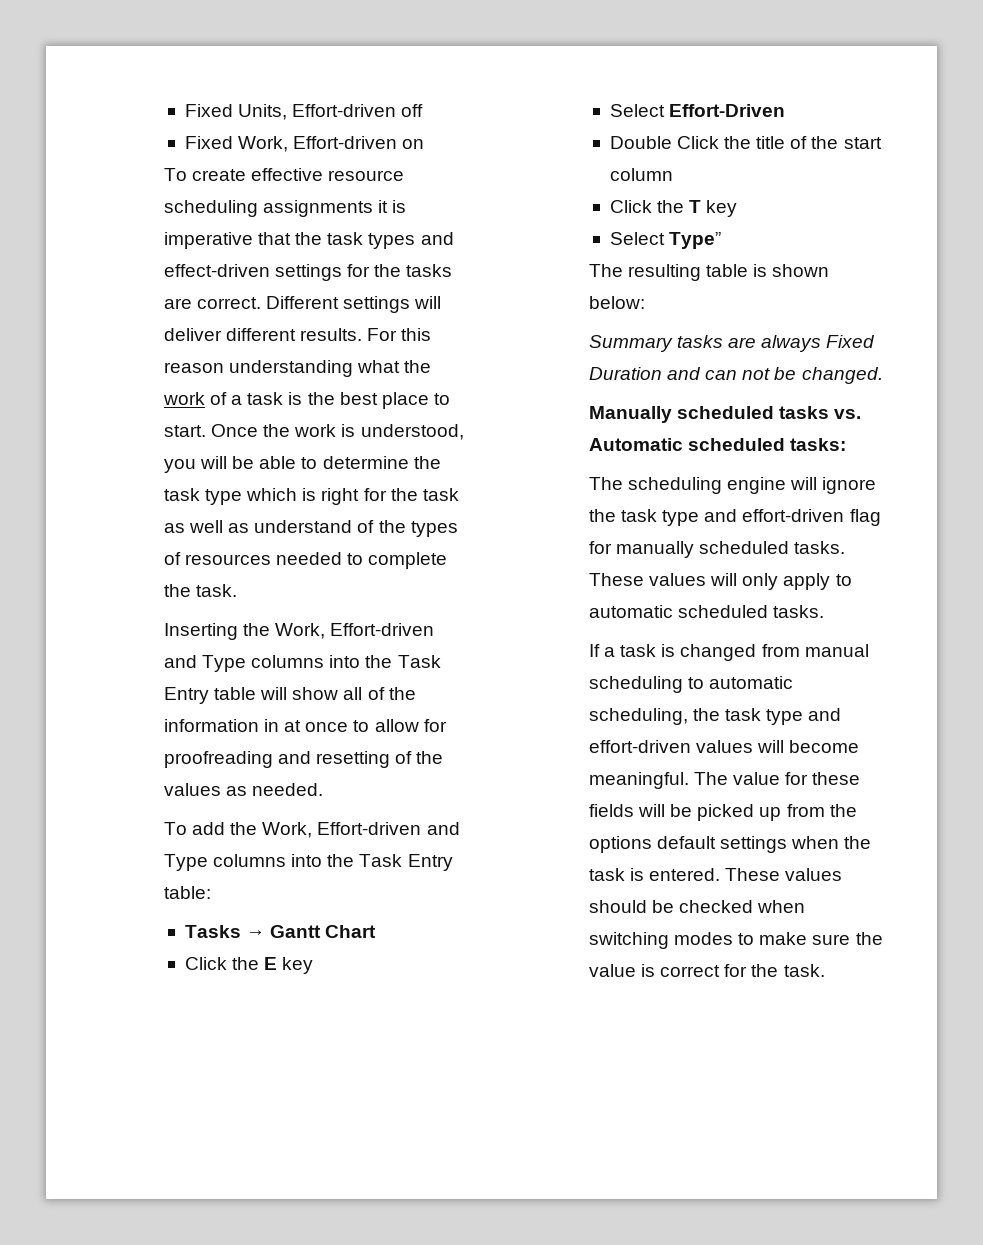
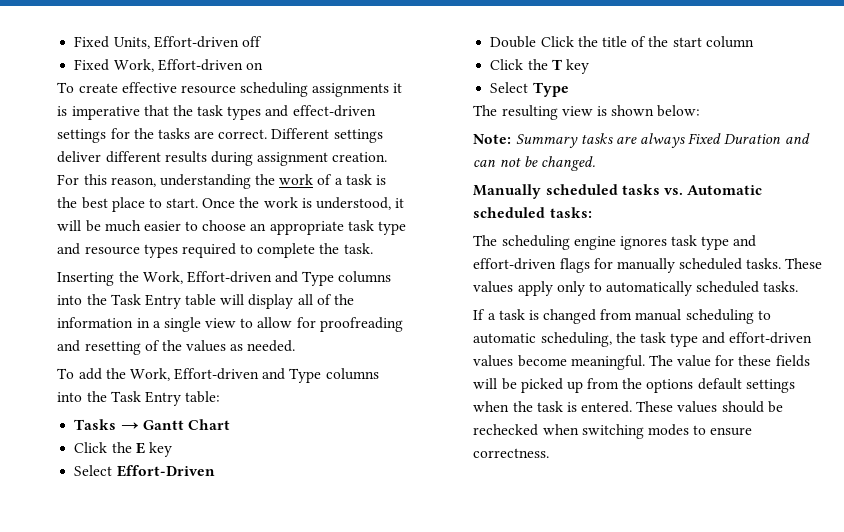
- Different settings will deliver different results. For this reason understanding what the work of a task is the best place to start.
+ Different settings deliver different results during assignment creation. For this reason, understanding the work of a task is the best place to start.
- Once the work is understood, you will be able to determine the task type which is right for the task as well as understand of the types of resources needed to complete the task.
+ Once the work is understood, it will be much easier to choose an appropriate task type and resource types required to complete the task.
- Inserting the Work, Effort-driven and Type columns into the Task Entry table will show all of the information in at once to allow for proofreading and resetting of the values as needed.
+ Inserting the Work, Effort-driven and Type columns into the Task Entry table will display all of the information in a single view to allow for proofreading and resetting of the values as needed.
- Select Type”
+ Select Type
- The resulting table is shown below:
+ The resulting view is shown below:
- Summary tasks are always Fixed Duration and can not be changed.
+ Note: Summary tasks are always Fixed Duration and can not be changed.
- The scheduling engine will ignore the task type and effort-driven flag for manually scheduled tasks.
+ The scheduling engine ignores task type and effort-driven flags for manually scheduled tasks.
- These values will only apply to automatic scheduled tasks.
+ These values apply only to automatically scheduled tasks.
- If a task is changed from manual scheduling to automatic scheduling, the task type and effort-driven values will become meaningful.
+ If a task is changed from manual scheduling to automatic scheduling, the task type and effort-driven values become meaningful.
- These values should be checked when switching modes to make sure the value is correct for the task.
+ These values should be rechecked when switching modes to ensure correctness.

